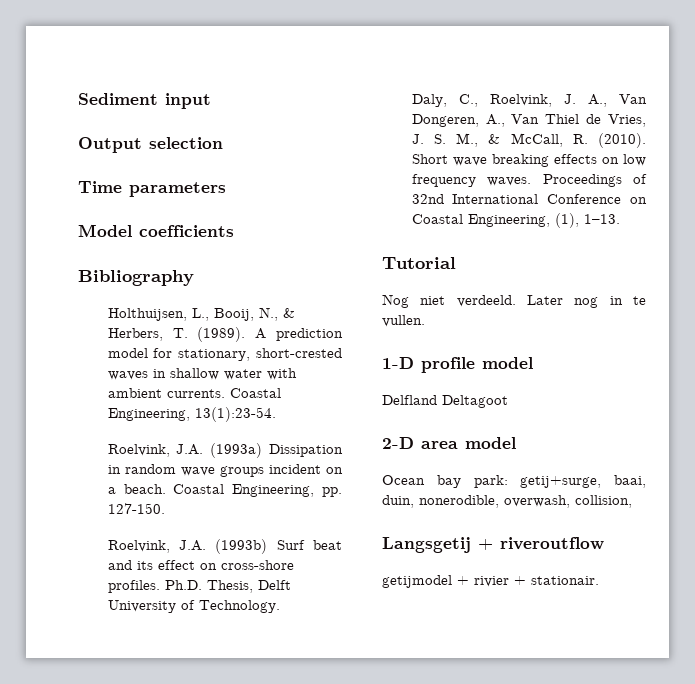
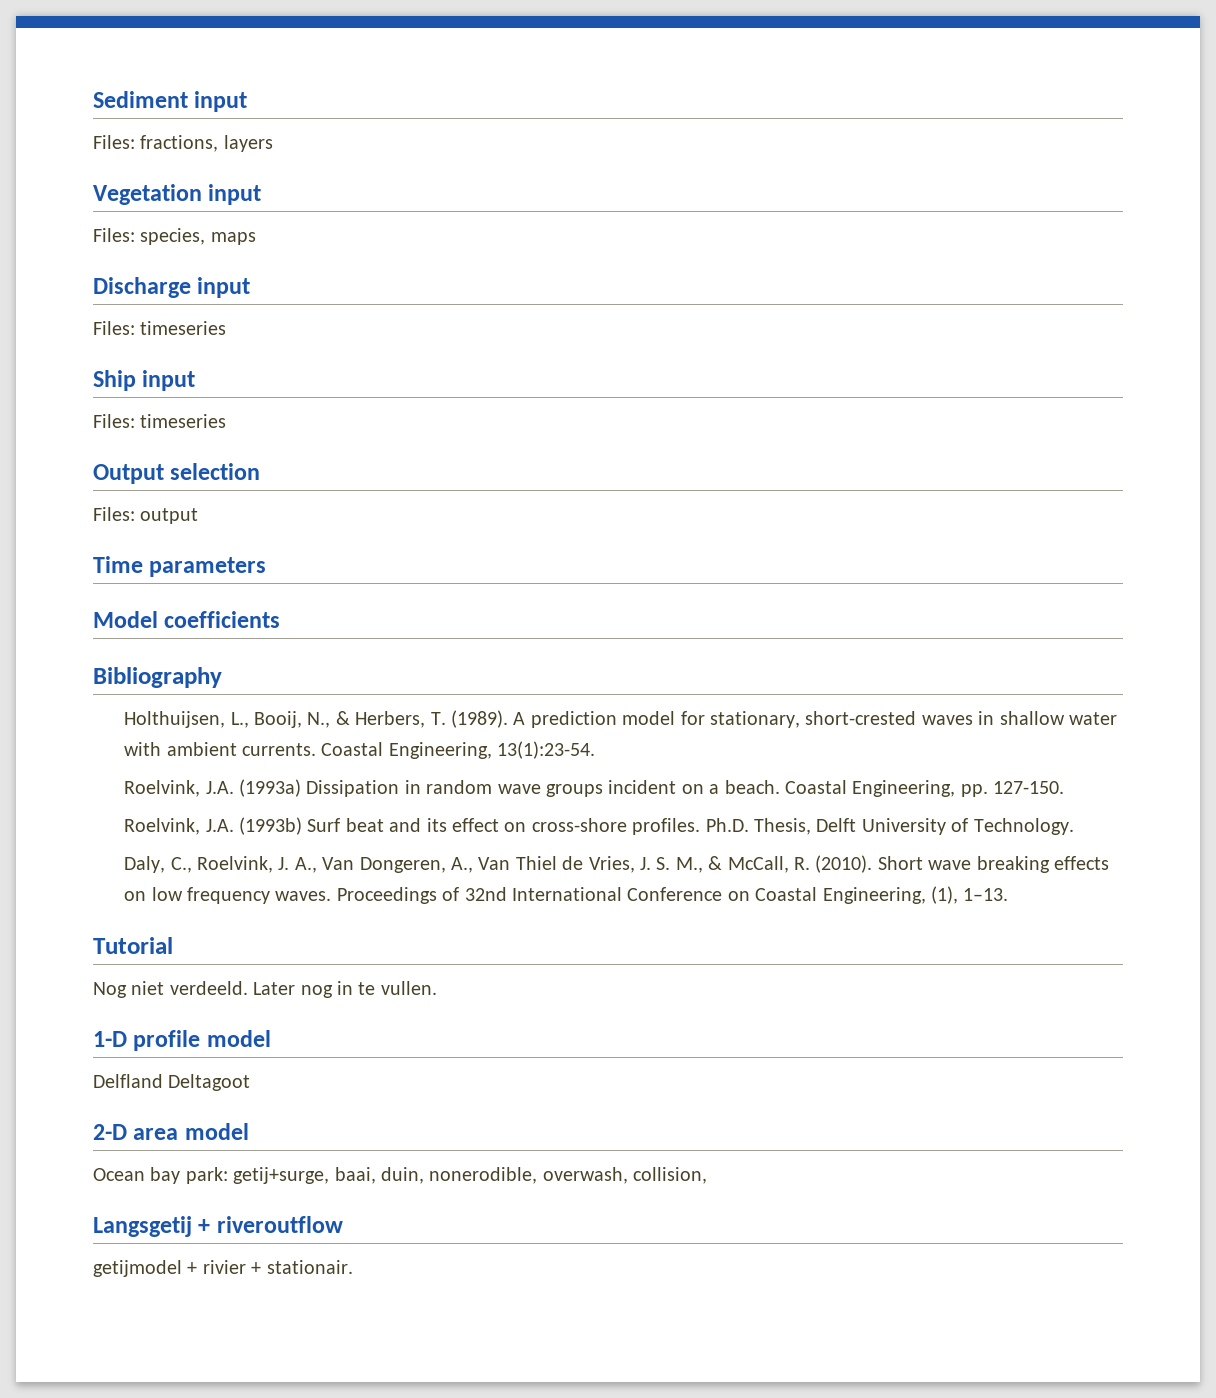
+ Files: fractions, layers
+ Vegetation input
+ Files: species, maps
+ Discharge input
+ Files: timeseries
+ Ship input
+ Files: timeseries
+ Files: output

